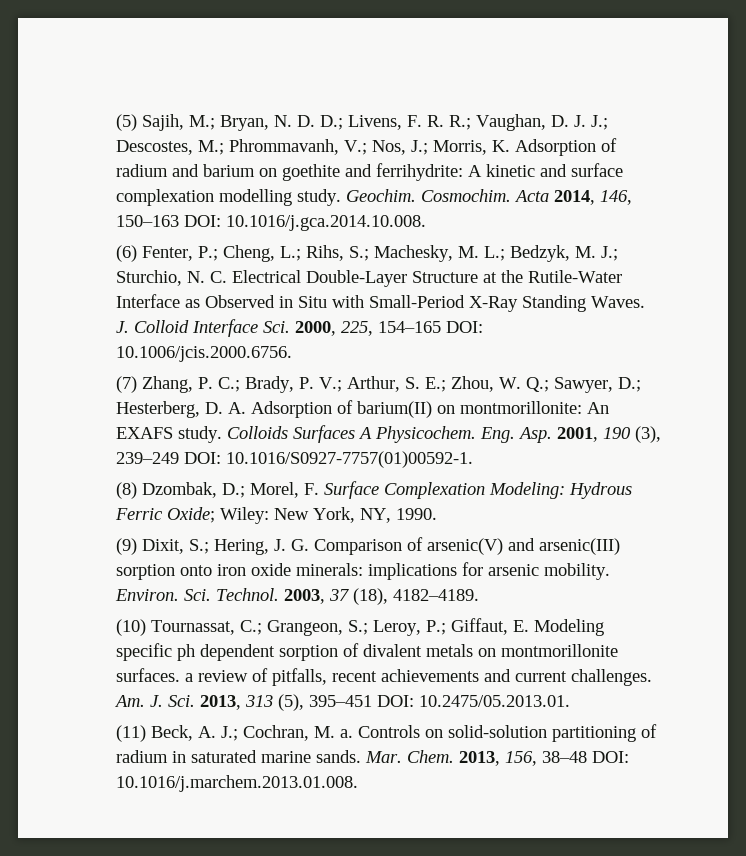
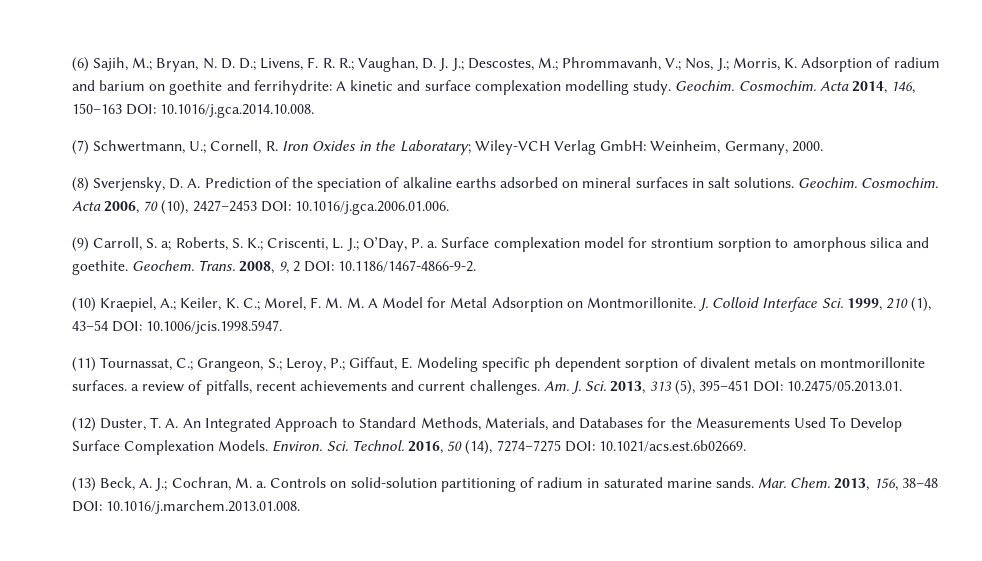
- (5) Sajih, M.; Bryan, N. D. D.; Livens, F. R. R.; Vaughan, D. J. J.; Descostes, M.; Phrommavanh, V.; Nos, J.; Morris, K. Adsorption of radium and barium on goethite and ferrihydrite: A kinetic and surface complexation modelling study.
+ (6) Sajih, M.; Bryan, N. D. D.; Livens, F. R. R.; Vaughan, D. J. J.; Descostes, M.; Phrommavanh, V.; Nos, J.; Morris, K. Adsorption of radium and barium on goethite and ferrihydrite: A kinetic and surface complexation modelling study.
- (6) Fenter, P.; Cheng, L.; Rihs, S.; Machesky, M. L.; Bedzyk, M. J.; Sturchio, N. C. Electrical Double-Layer Structure at the Rutile-Water Interface as Observed in Situ with Small-Period X-Ray Standing Waves. J. Colloid Interface Sci. 2000, 225, 154–165 DOI: 10.1006/jcis.2000.6756.
- (7) Zhang, P. C.; Brady, P. V.; Arthur, S. E.; Zhou, W. Q.; Sawyer, D.; Hesterberg, D. A. Adsorption of barium(II) on montmorillonite: An EXAFS study. Colloids Surfaces A Physicochem. Eng. Asp. 2001, 190 (3), 239–249 DOI: 10.1016/S0927-7757(01)00592-1.
- (8) Dzombak, D.; Morel, F. Surface Complexation Modeling: Hydrous Ferric Oxide; Wiley: New York, NY, 1990.
- (9) Dixit, S.; Hering, J. G. Comparison of arsenic(V) and arsenic(III) sorption onto iron oxide minerals: implications for arsenic mobility. Environ. Sci. Technol. 2003, 37 (18), 4182–4189.
- (10) Tournassat, C.; Grangeon, S.; Leroy, P.; Giffaut, E. Modeling specific ph dependent sorption of divalent metals on montmorillonite surfaces. a review of pitfalls, recent achievements and current challenges.
+ (7) Schwertmann, U.; Cornell, R. Iron Oxides in the Laboratary; Wiley-VCH Verlag GmbH: Weinheim, Germany, 2000.
+ (8) Sverjensky, D. A. Prediction of the speciation of alkaline earths adsorbed on mineral surfaces in salt solutions. Geochim. Cosmochim. Acta 2006, 70 (10), 2427–2453 DOI: 10.1016/j.gca.2006.01.006.
+ (9) Carroll, S. a; Roberts, S. K.; Criscenti, L. J.; O’Day, P. a. Surface complexation model for strontium sorption to amorphous silica and goethite. Geochem. Trans. 2008, 9, 2 DOI: 10.1186/1467-4866-9-2.
+ (10) Kraepiel, A.; Keiler, K. C.; Morel, F. M. M. A Model for Metal Adsorption on Montmorillonite. J. Colloid Interface Sci. 1999, 210 (1), 43–54 DOI: 10.1006/jcis.1998.5947.
+ (11) Tournassat, C.; Grangeon, S.; Leroy, P.; Giffaut, E. Modeling specific ph dependent sorption of divalent metals on montmorillonite surfaces. a review of pitfalls, recent achievements and current challenges.
- (11) Beck, A. J.; Cochran, M. a.
+ (12) Duster, T. A. An Integrated Approach to Standard Methods, Materials, and Databases for the Measurements Used To Develop Surface Complexation Models. Environ. Sci. Technol. 2016, 50 (14), 7274–7275 DOI: 10.1021/acs.est.6b02669.
+ (13) Beck, A. J.; Cochran, M. a.

